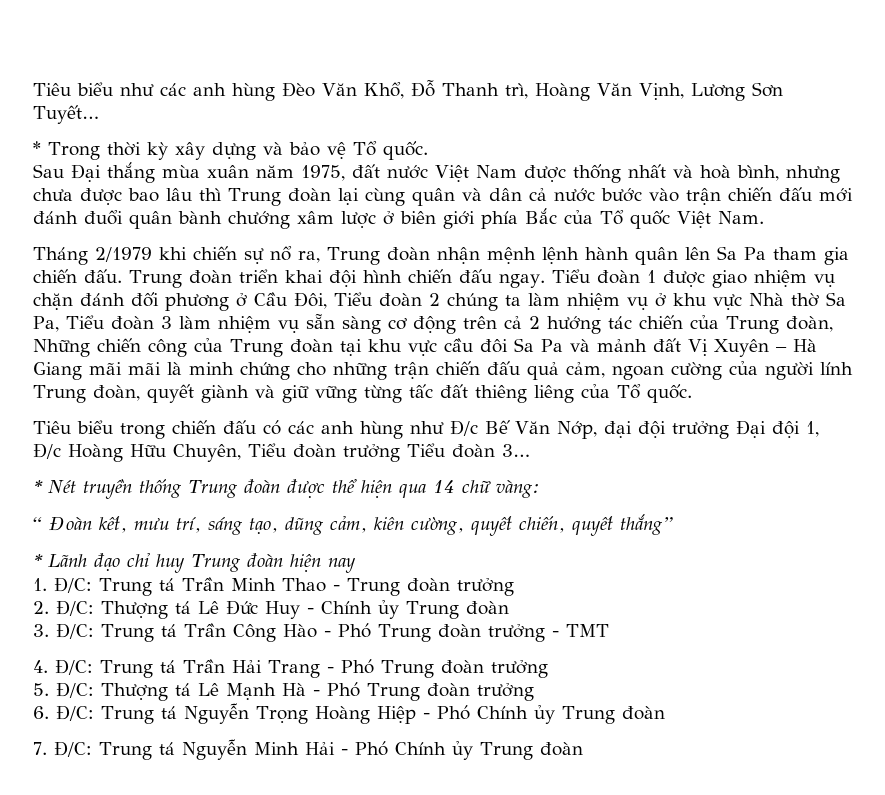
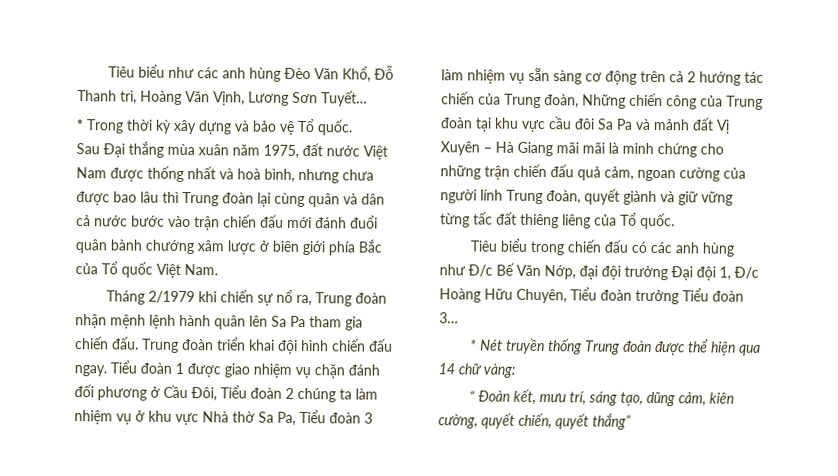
- * Lãnh đạo chỉ huy Trung đoàn hiện nay
- 1. Đ/C: Trung tá Trần Minh Thao - Trung đoàn trưởng
- 2. Đ/C: Thượng tá Lê Đức Huy - Chính ủy Trung đoàn
- 3. Đ/C: Trung tá Trần Công Hào - Phó Trung đoàn trưởng - TMT
- 4. Đ/C: Trung tá Trần Hải Trang - Phó Trung đoàn trưởng
- 5. Đ/C: Thượng tá Lê Mạnh Hà - Phó Trung đoàn trưởng
- 6. Đ/C: Trung tá Nguyễn Trọng Hoàng Hiệp - Phó Chính ủy Trung đoàn
- 7. Đ/C: Trung tá Nguyễn Minh Hải - Phó Chính ủy Trung đoàn

